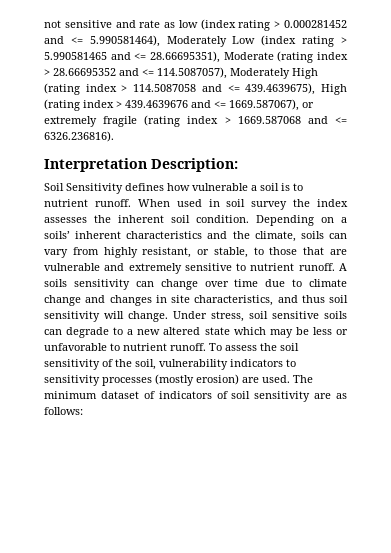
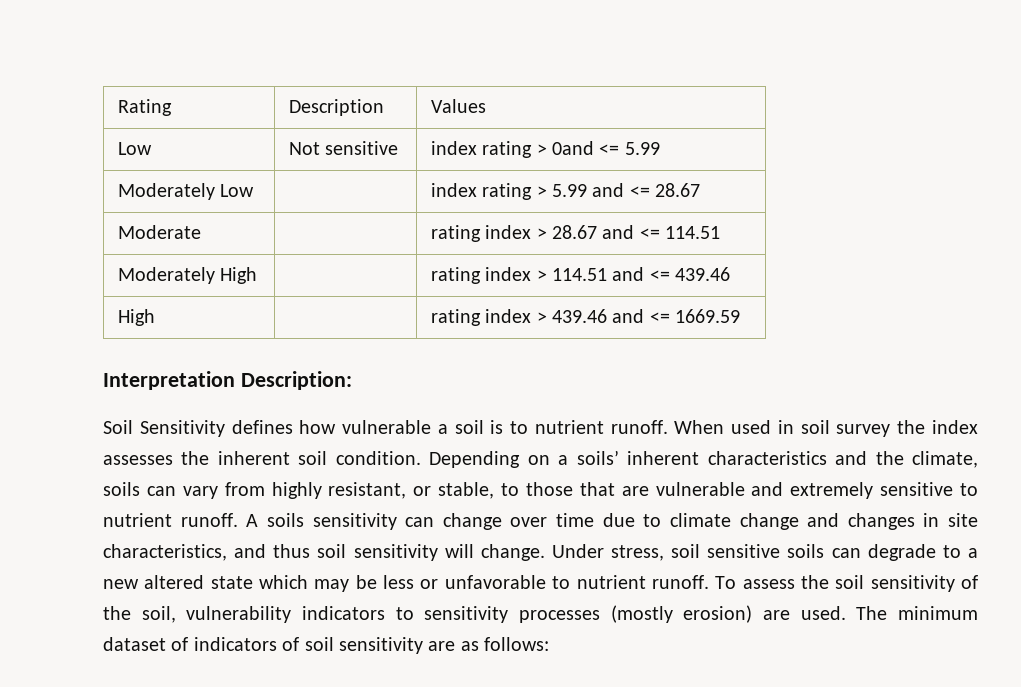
- not sensitive and rate as low (index rating > 0.000281452 and <= 5.990581464), Moderately Low (index rating > 5.990581465 and <= 28.66695351), Moderate (rating index > 28.66695352 and <= 114.5087057), Moderately High (rating index > 114.5087058 and <= 439.4639675), High (rating index > 439.4639676 and <= 1669.587067), or extremely fragile (rating index > 1669.587068 and <= 6326.236816).
+ Rating | Description | Values
+ Low | Not sensitive | index rating > 0and <= 5.99
+ Moderately Low | | index rating > 5.99 and <= 28.67
+ Moderate | | rating index > 28.67 and <= 114.51
+ Moderately High | | rating index > 114.51 and <= 439.46
+ High | | rating index > 439.46 and <= 1669.59

